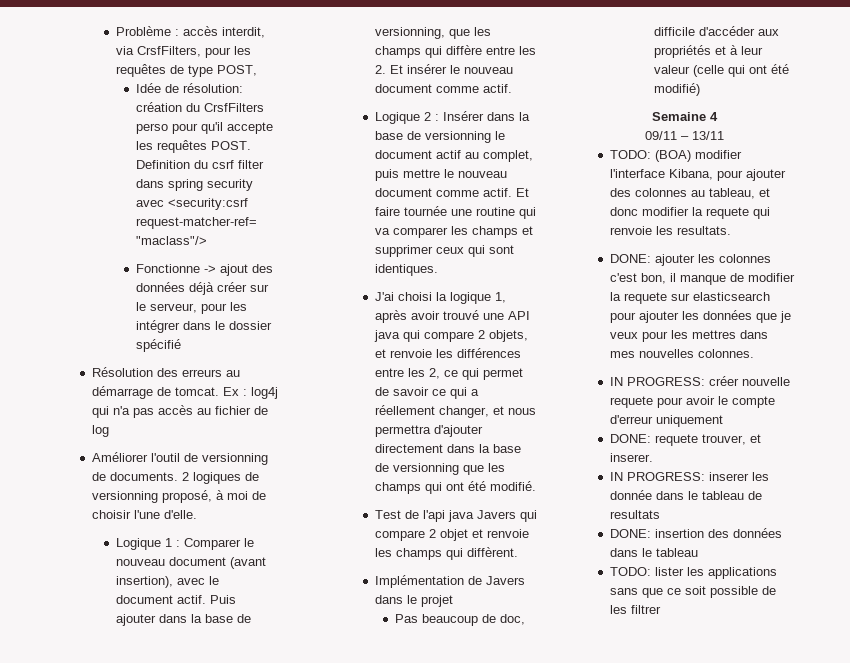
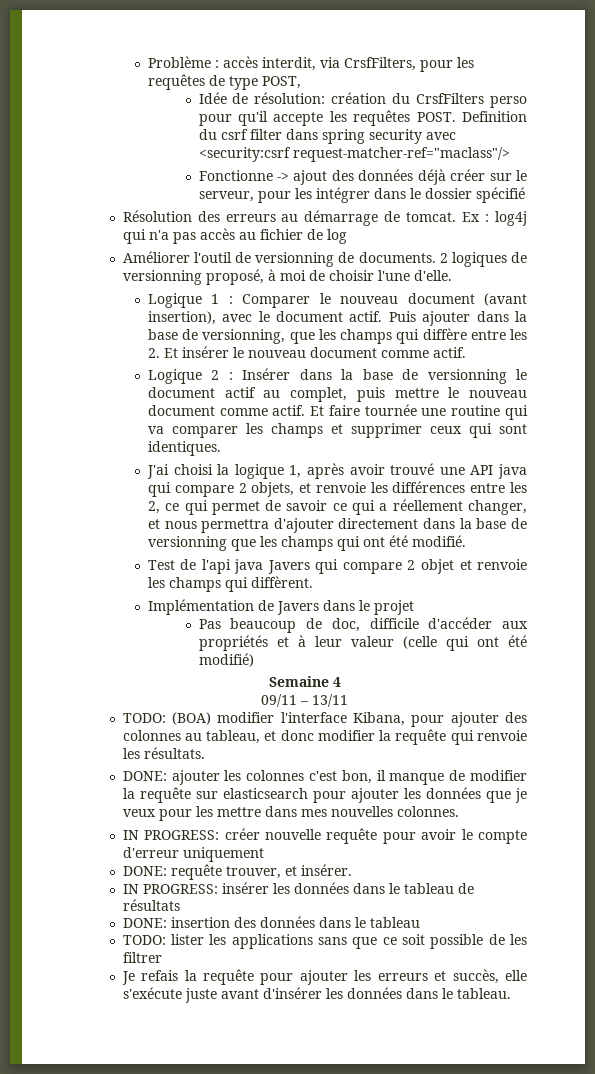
- TODO: (BOA) modifier l'interface Kibana, pour ajouter des colonnes au tableau, et donc modifier la requete qui renvoie les resultats.
+ TODO: (BOA) modifier l'interface Kibana, pour ajouter des colonnes au tableau, et donc modifier la requête qui renvoie les résultats.
- DONE: ajouter les colonnes c'est bon, il manque de modifier la requete sur elasticsearch pour ajouter les données que je veux pour les mettres dans mes nouvelles colonnes.
+ DONE: ajouter les colonnes c'est bon, il manque de modifier la requête sur elasticsearch pour ajouter les données que je veux pour les mettre dans mes nouvelles colonnes.
- IN PROGRESS: créer nouvelle requete pour avoir le compte d'erreur uniquement
+ IN PROGRESS: créer nouvelle requête pour avoir le compte d'erreur uniquement
- DONE: requete trouver, et inserer.
- IN PROGRESS: inserer les donnée dans le tableau de resultats
+ DONE: requête trouver, et insérer.
+ IN PROGRESS: insérer les données dans le tableau de résultats
+ Je refais la requête pour ajouter les erreurs et succès, elle s'exécute juste avant d'insérer les données dans le tableau.

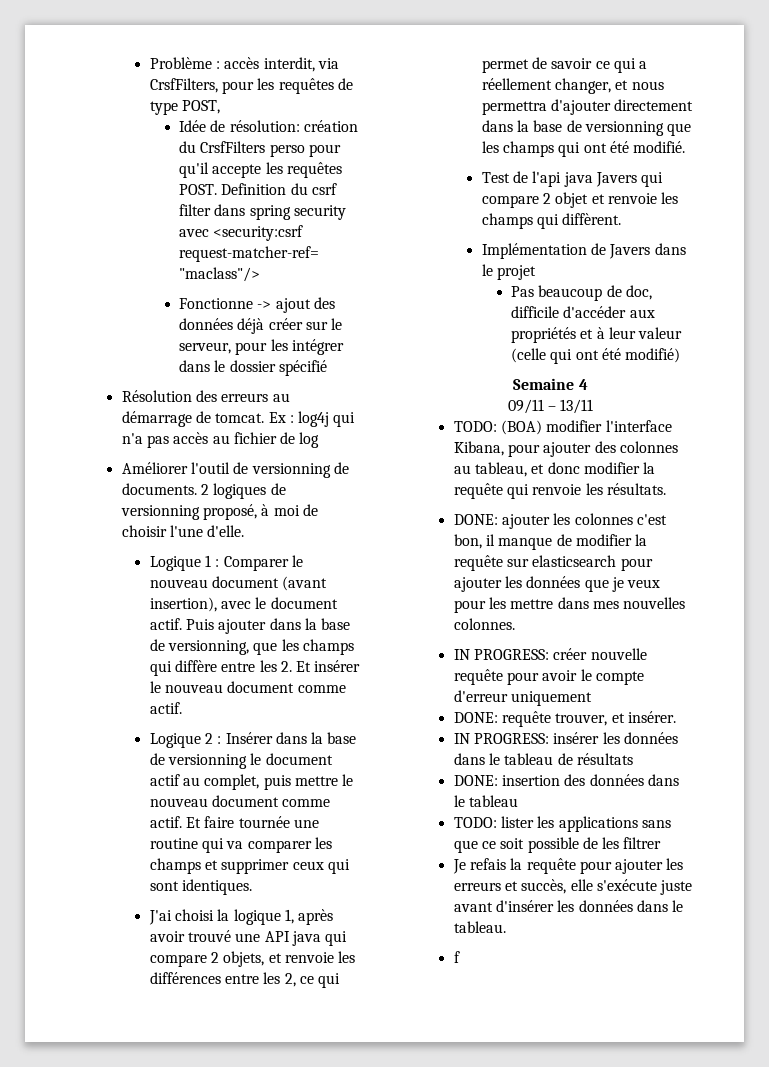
+ f

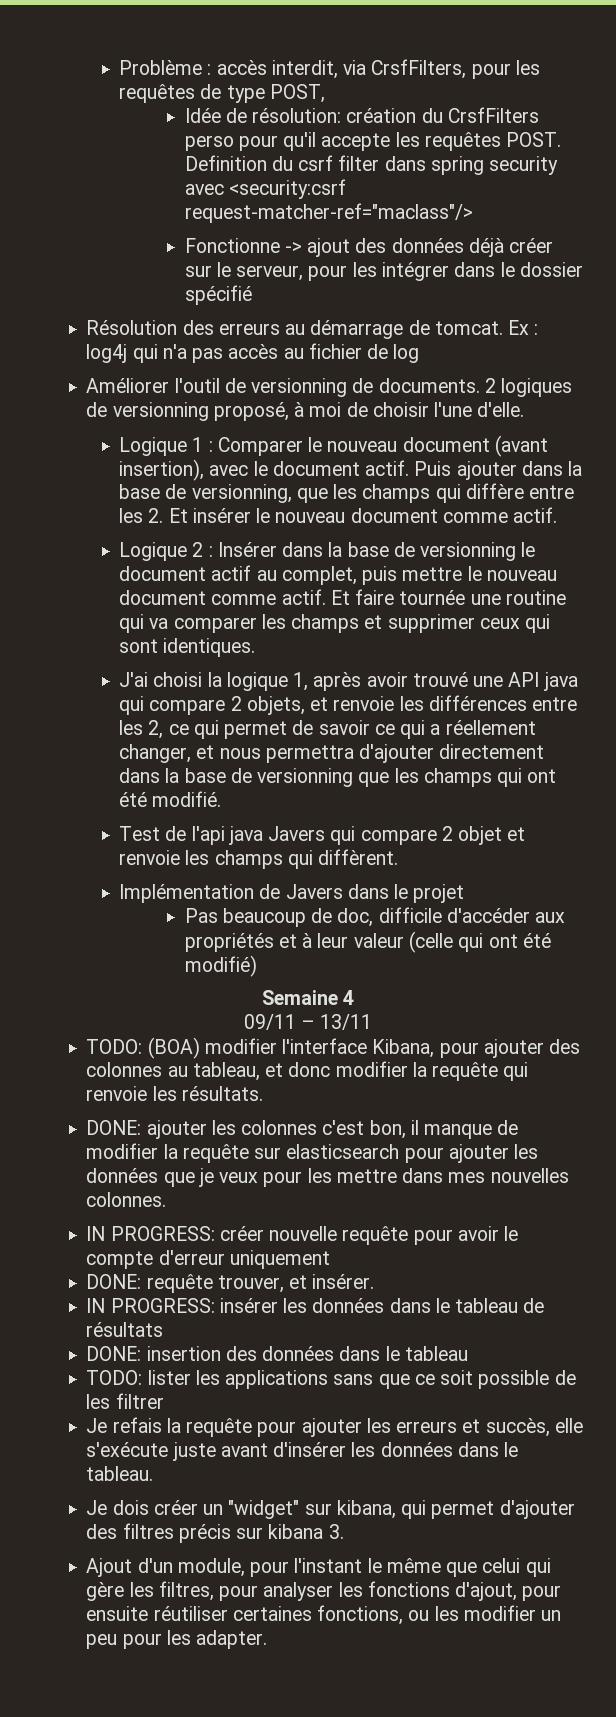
- f
+ Je dois créer un "widget" sur kibana, qui permet d'ajouter des filtres précis sur kibana 3.
+ Ajout d'un module, pour l'instant le même que celui qui gère les filtres, pour analyser les fonctions d'ajout, pour ensuite réutiliser certaines fonctions, ou les modifier un peu pour les adapter.

